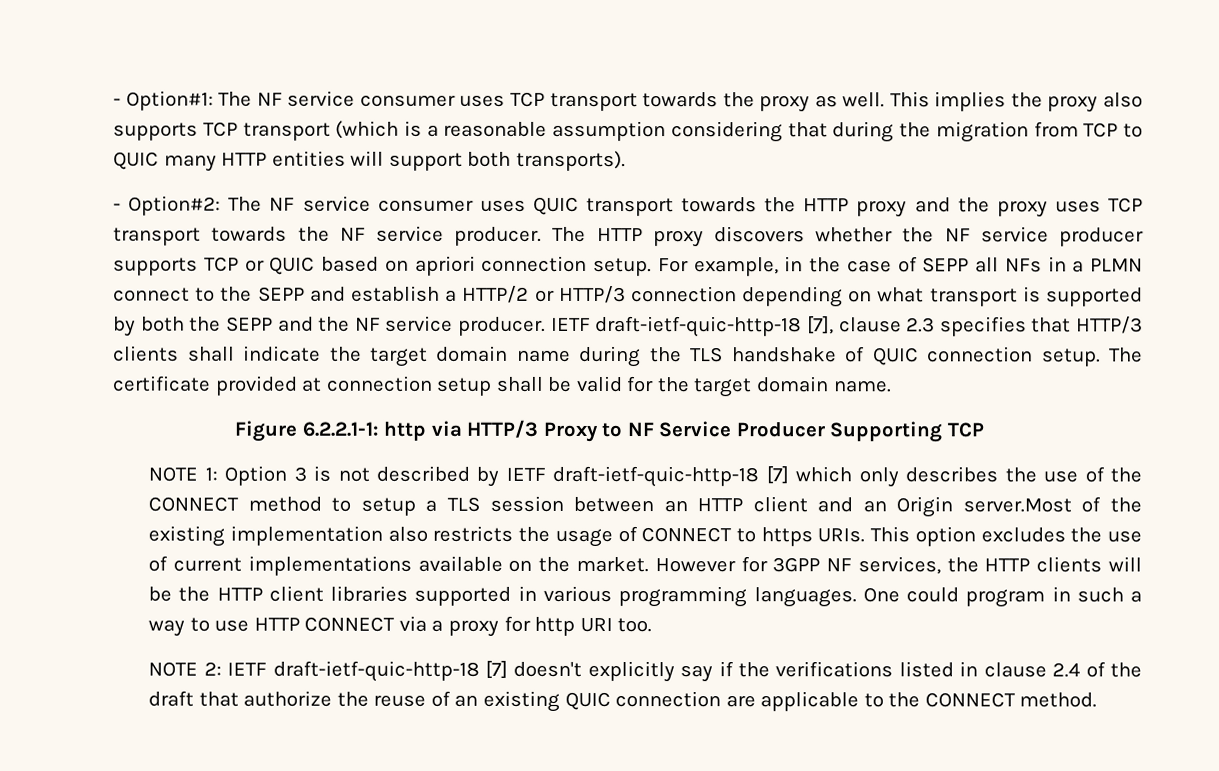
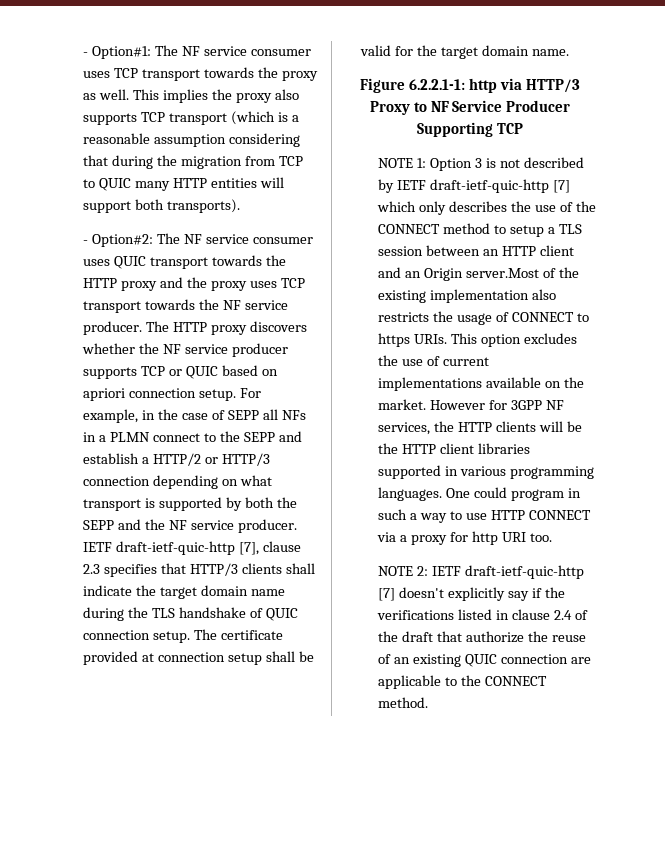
- IETF draft-ietf-quic-http-18 [7], clause 2.3 specifies that HTTP/3 clients shall indicate the target domain name during the TLS handshake of QUIC connection setup.
+ IETF draft-ietf-quic-http [7], clause 2.3 specifies that HTTP/3 clients shall indicate the target domain name during the TLS handshake of QUIC connection setup.
- NOTE 1: Option 3 is not described by IETF draft-ietf-quic-http-18 [7] which only describes the use of the CONNECT method to setup a TLS session between an HTTP client and an Origin server.Most of the existing implementation also restricts the usage of CONNECT to https URIs.
+ NOTE 1: Option 3 is not described by IETF draft-ietf-quic-http [7] which only describes the use of the CONNECT method to setup a TLS session between an HTTP client and an Origin server.Most of the existing implementation also restricts the usage of CONNECT to https URIs.
- NOTE 2: IETF draft-ietf-quic-http-18 [7] doesn't explicitly say if the verifications listed in clause 2.4 of the draft that authorize the reuse of an existing QUIC connection are applicable to the CONNECT method.
+ NOTE 2: IETF draft-ietf-quic-http [7] doesn't explicitly say if the verifications listed in clause 2.4 of the draft that authorize the reuse of an existing QUIC connection are applicable to the CONNECT method.

